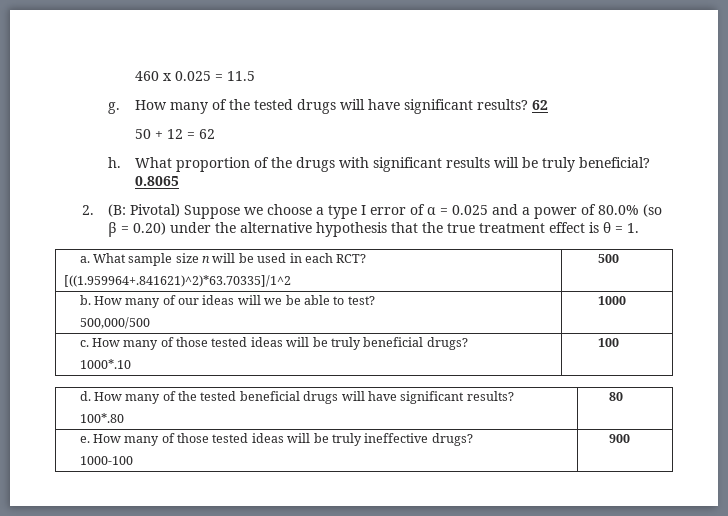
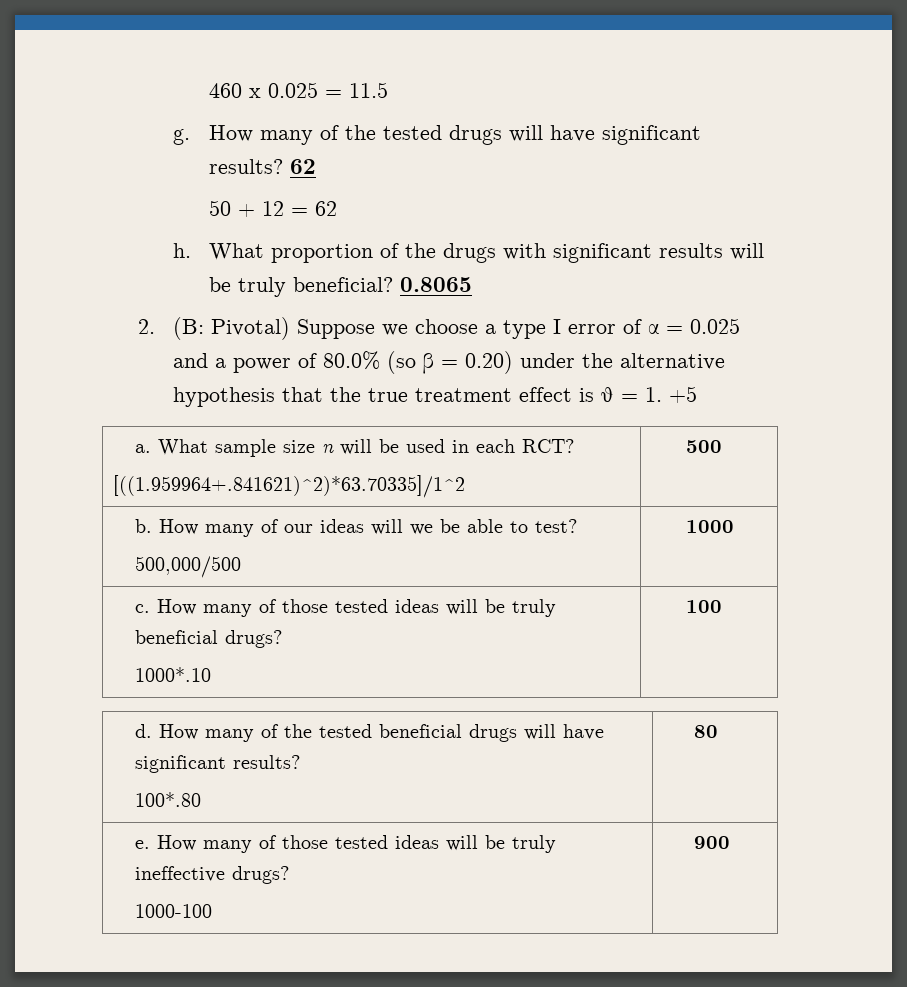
- 2. (B: Pivotal) Suppose we choose a type I error of α = 0.025 and a power of 80.0% (so β = 0.20) under the alternative hypothesis that the true treatment effect is θ = 1.
+ 2. (B: Pivotal) Suppose we choose a type I error of α = 0.025 and a power of 80.0% (so β = 0.20) under the alternative hypothesis that the true treatment effect is θ = 1. +5

